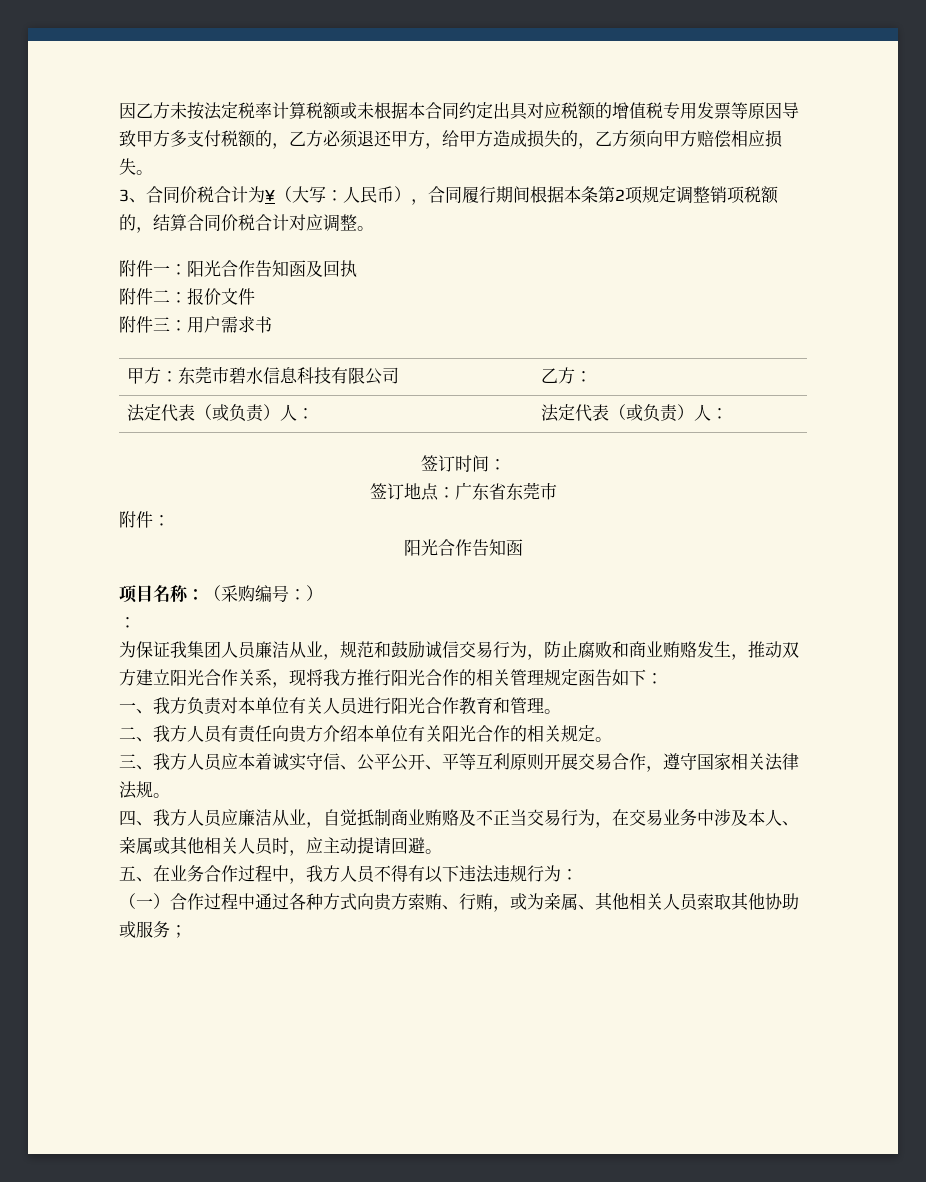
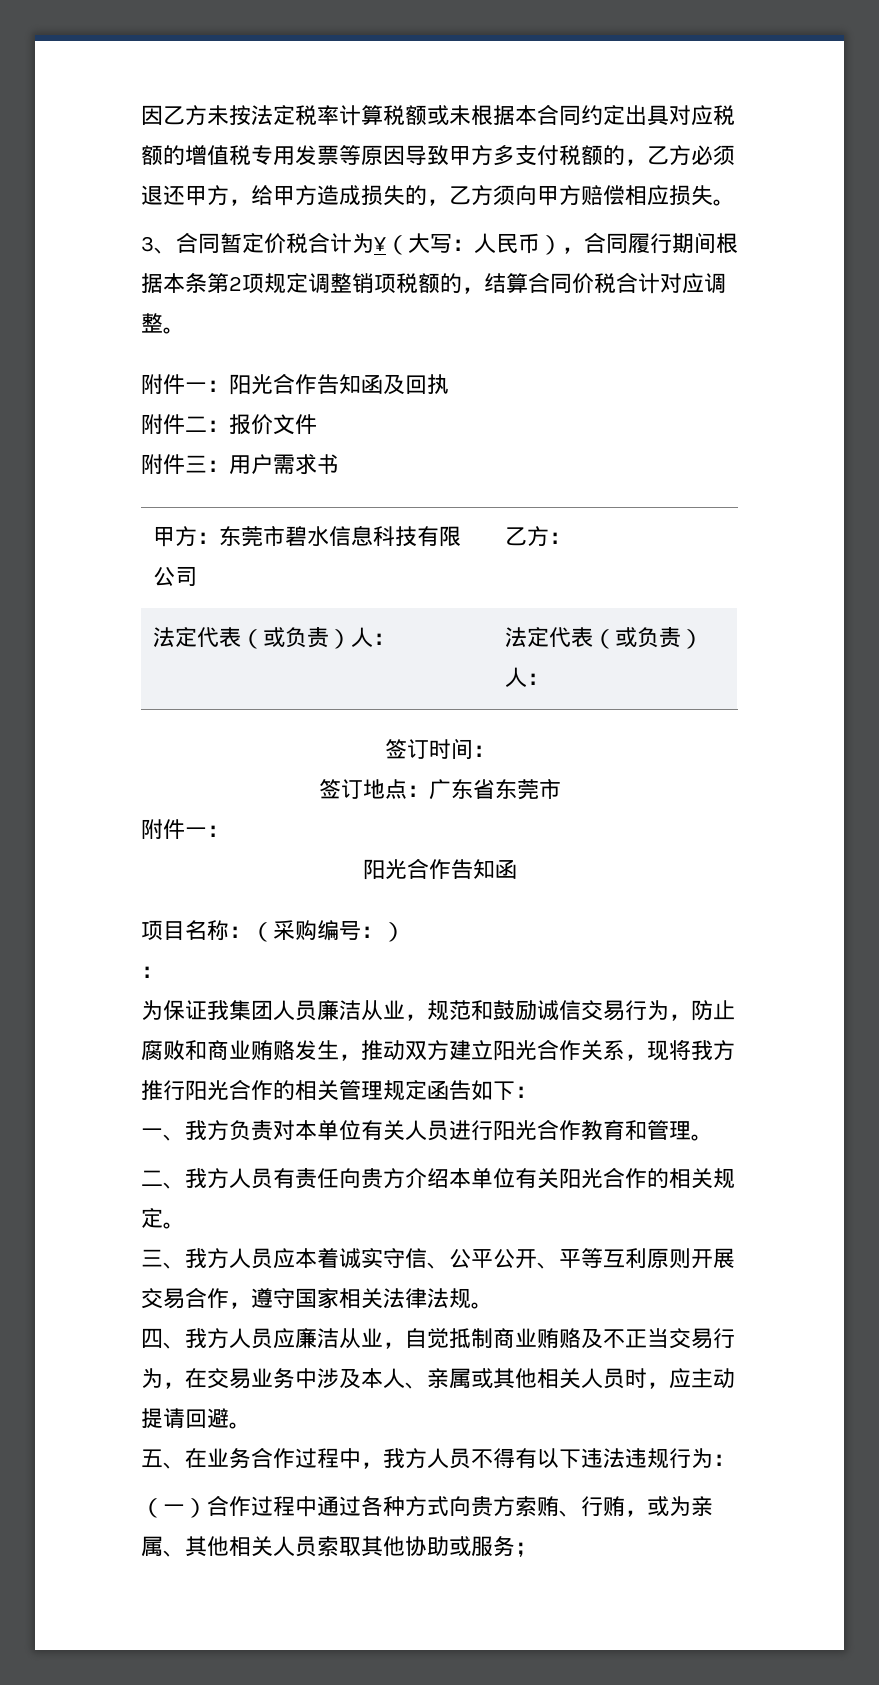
- 3、合同价税合计为¥（大写：人民币），合同履行期间根据本条第2项规定调整销项税额的，结算合同价税合计对应调整。
+ 3、合同暂定价税合计为¥（大写：人民币），合同履行期间根据本条第2项规定调整销项税额的，结算合同价税合计对应调整。
  签订地点：广东省东莞市
- 附件：
+ 附件一：

